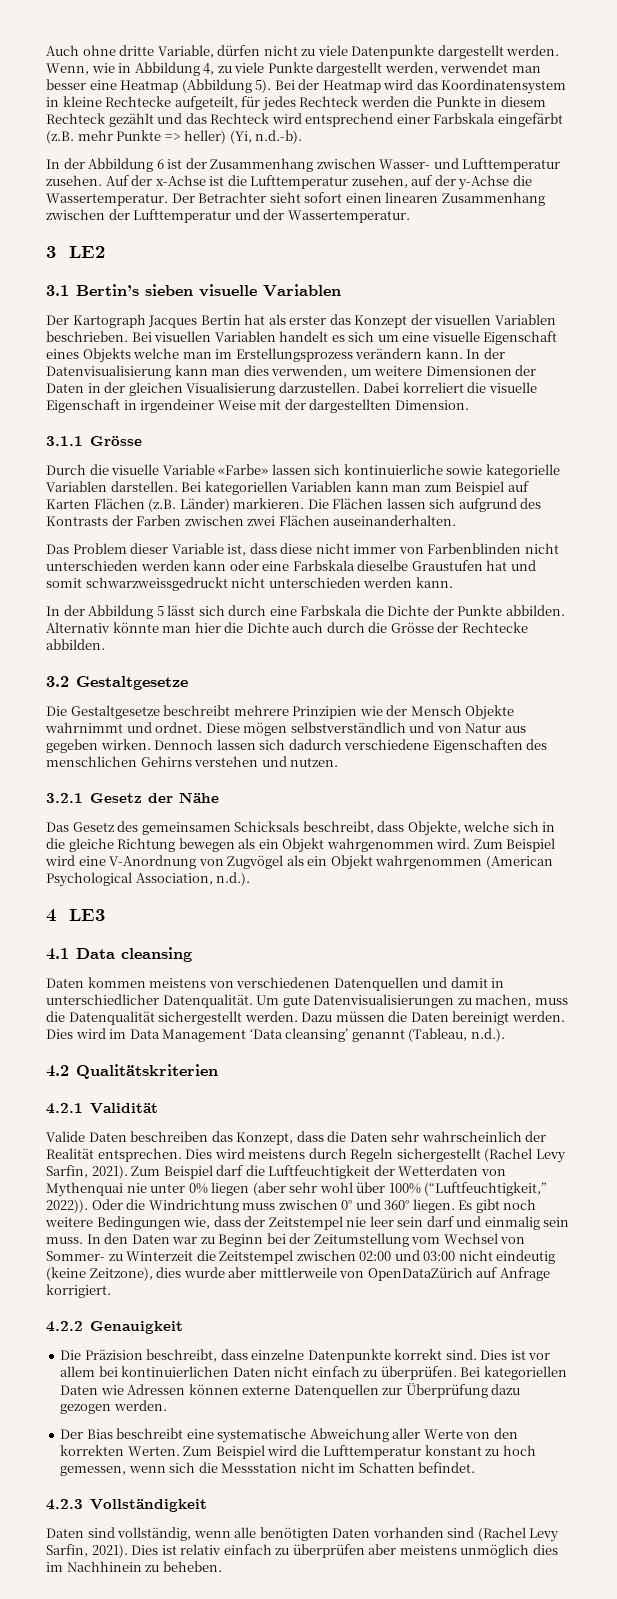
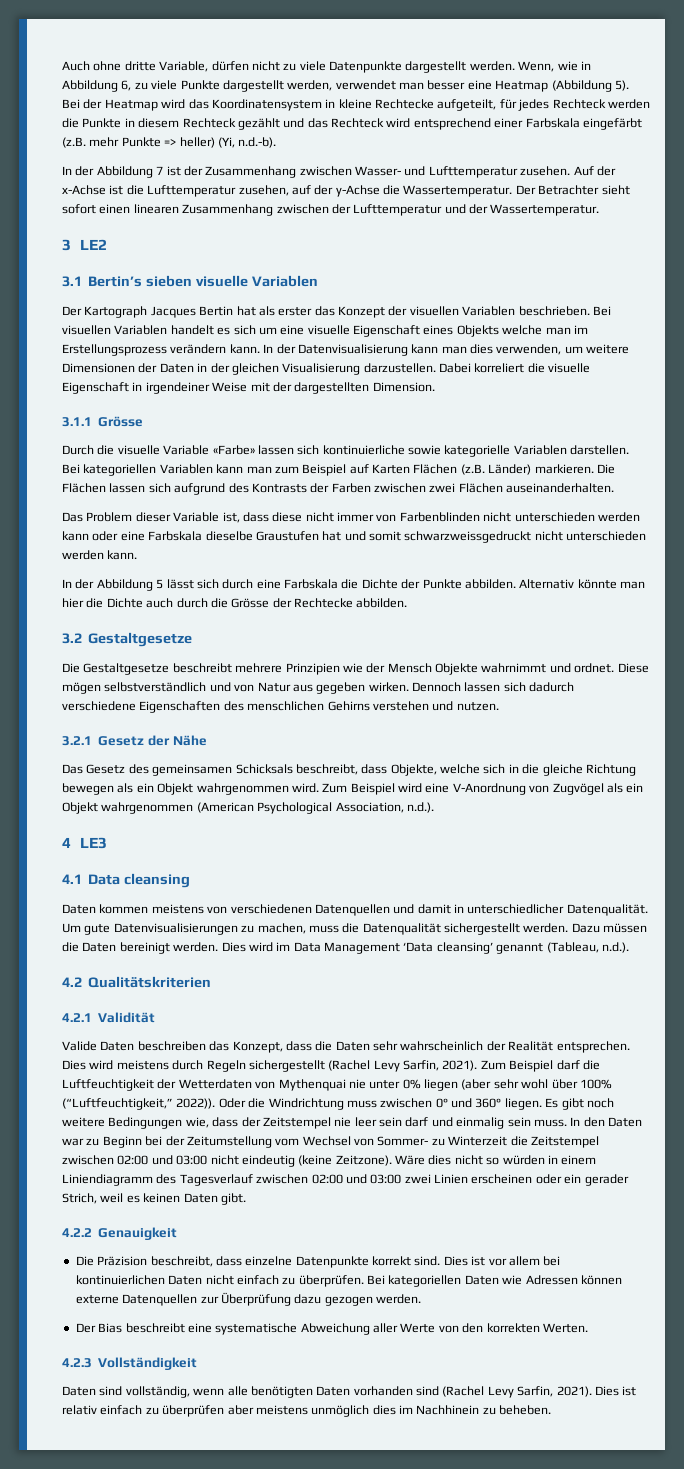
- Wenn, wie in Abbildung 4, zu viele Punkte dargestellt werden, verwendet man besser eine Heatmap (Abbildung 5).
+ Wenn, wie in Abbildung 6, zu viele Punkte dargestellt werden, verwendet man besser eine Heatmap (Abbildung 5).
- In der Abbildung 6 ist der Zusammenhang zwischen Wasser- und Lufttemperatur zusehen.
+ In der Abbildung 7 ist der Zusammenhang zwischen Wasser- und Lufttemperatur zusehen.
- In den Daten war zu Beginn bei der Zeitumstellung vom Wechsel von Sommer- zu Winterzeit die Zeitstempel zwischen 02:00 und 03:00 nicht eindeutig (keine Zeitzone), dies wurde aber mittlerweile von OpenDataZürich auf Anfrage korrigiert.
+ In den Daten war zu Beginn bei der Zeitumstellung vom Wechsel von Sommer- zu Winterzeit die Zeitstempel zwischen 02:00 und 03:00 nicht eindeutig (keine Zeitzone). Wäre dies nicht so würden in einem Liniendiagramm des Tagesverlauf zwischen 02:00 und 03:00 zwei Linien erscheinen oder ein gerader Strich, weil es keinen Daten gibt.
- Zum Beispiel wird die Lufttemperatur konstant zu hoch gemessen, wenn sich die Messstation nicht im Schatten befindet.

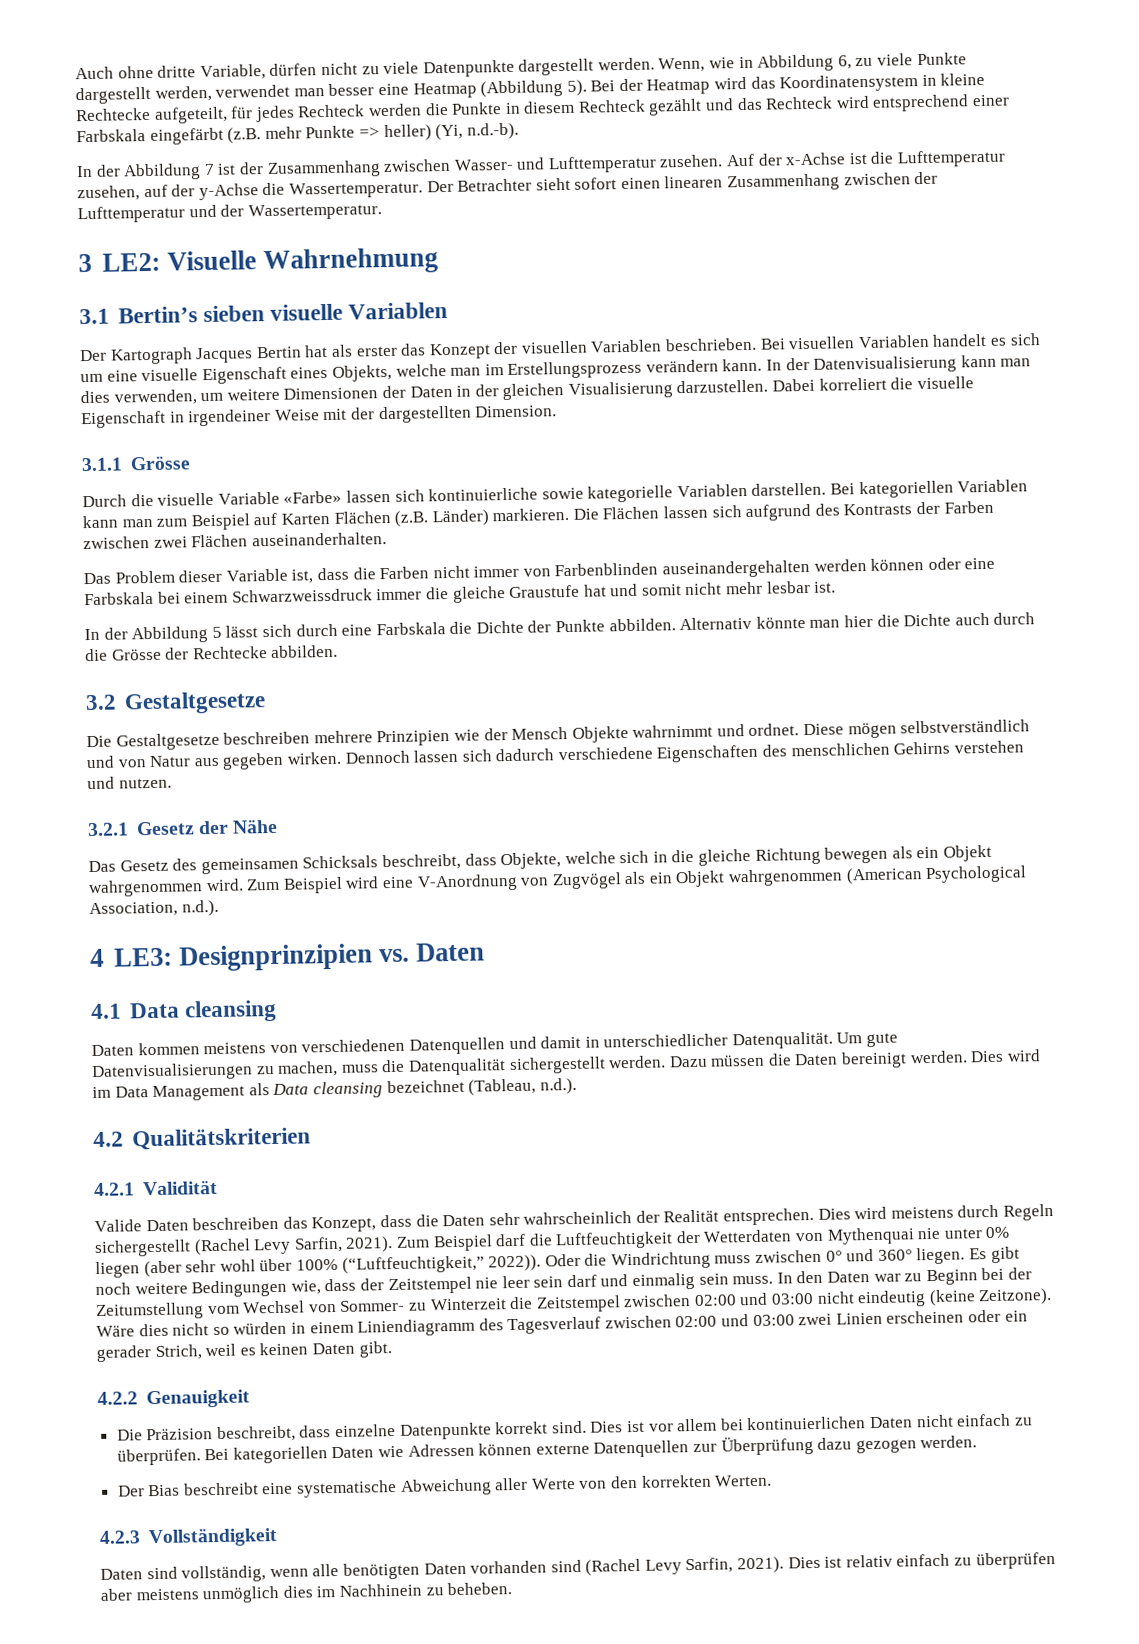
- 3 LE2
+ 3 LE2: Visuelle Wahrnehmung
- Bei visuellen Variablen handelt es sich um eine visuelle Eigenschaft eines Objekts welche man im Erstellungsprozess verändern kann.
+ Bei visuellen Variablen handelt es sich um eine visuelle Eigenschaft eines Objekts, welche man im Erstellungsprozess verändern kann.
- Das Problem dieser Variable ist, dass diese nicht immer von Farbenblinden nicht unterschieden werden kann oder eine Farbskala dieselbe Graustufen hat und somit schwarzweissgedruckt nicht unterschieden werden kann.
+ Das Problem dieser Variable ist, dass die Farben nicht immer von Farbenblinden auseinandergehalten werden können oder eine Farbskala bei einem Schwarzweissdruck immer die gleiche Graustufe hat und somit nicht mehr lesbar ist.
- Die Gestaltgesetze beschreibt mehrere Prinzipien wie der Mensch Objekte wahrnimmt und ordnet.
+ Die Gestaltgesetze beschreiben mehrere Prinzipien wie der Mensch Objekte wahrnimmt und ordnet.
- 4 LE3
+ 4 LE3: Designprinzipien vs. Daten
- Dies wird im Data Management ‘Data cleansing’ genannt (Tableau, n.d.).
+ Dies wird im Data Management als Data cleansing bezeichnet (Tableau, n.d.).

